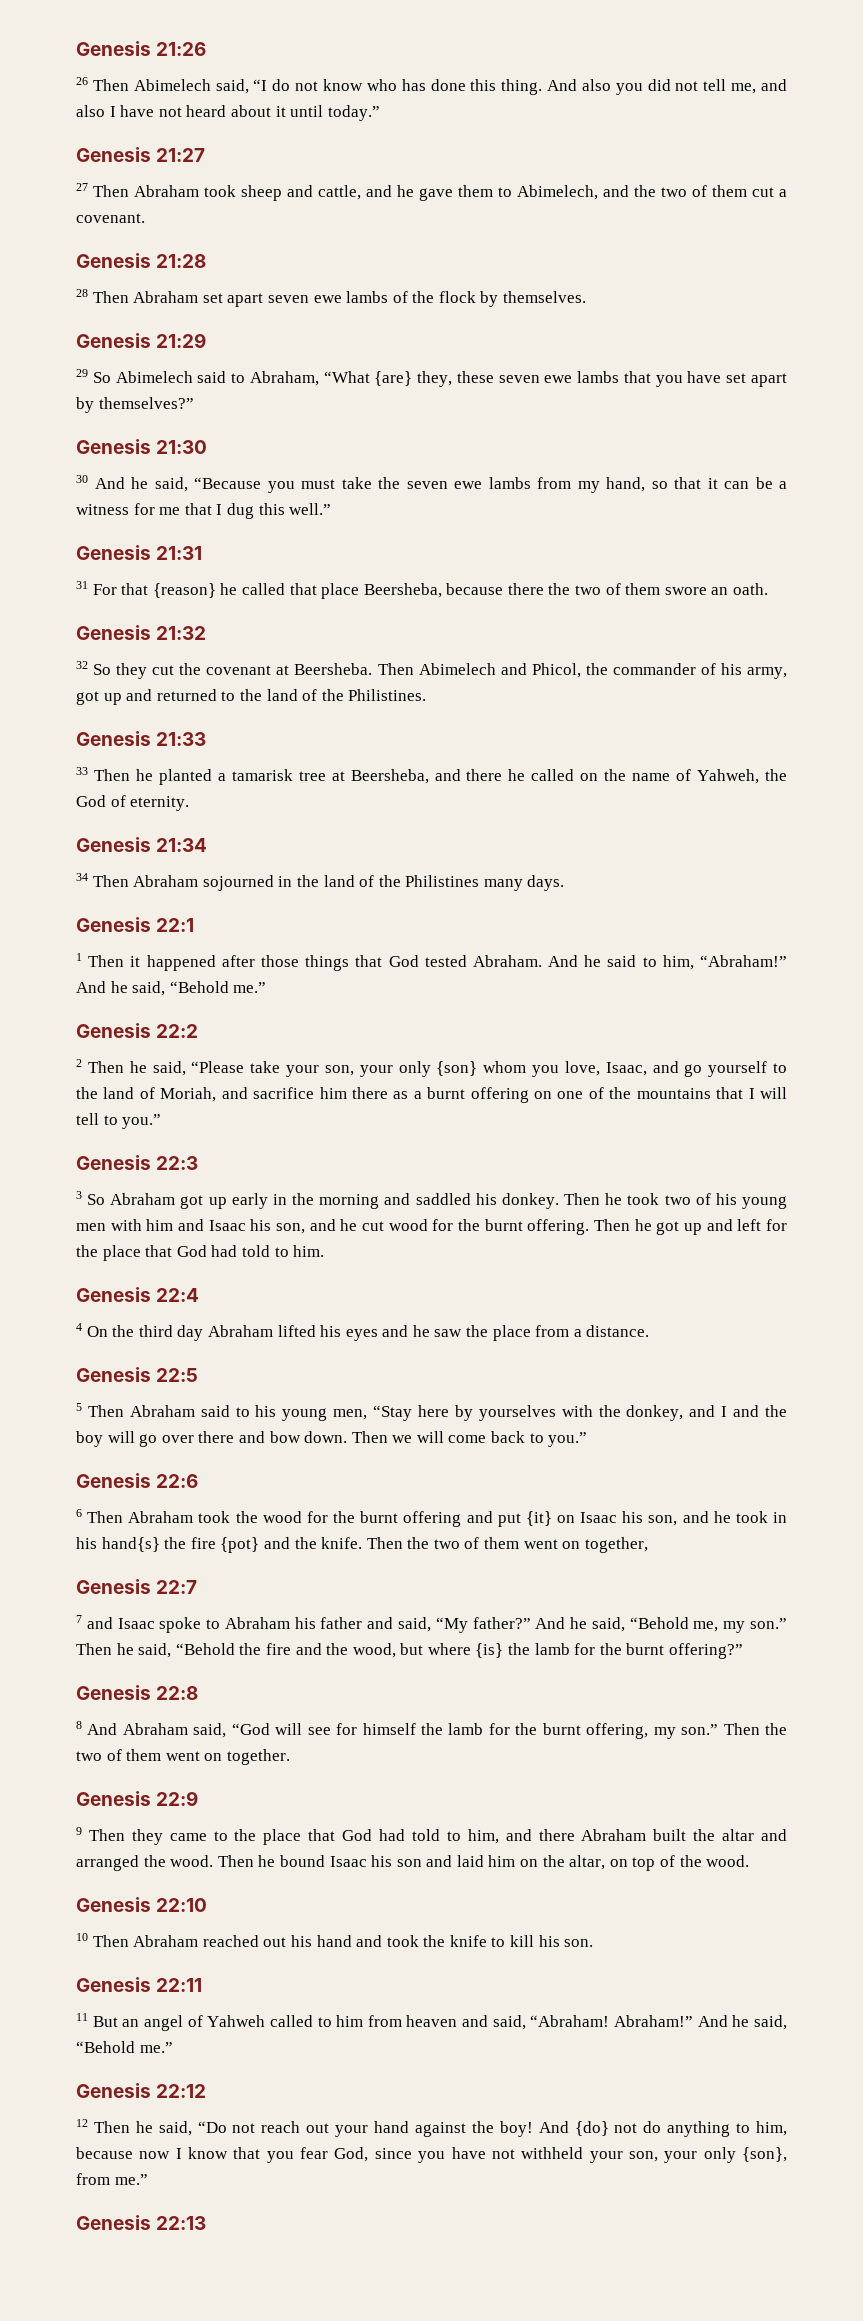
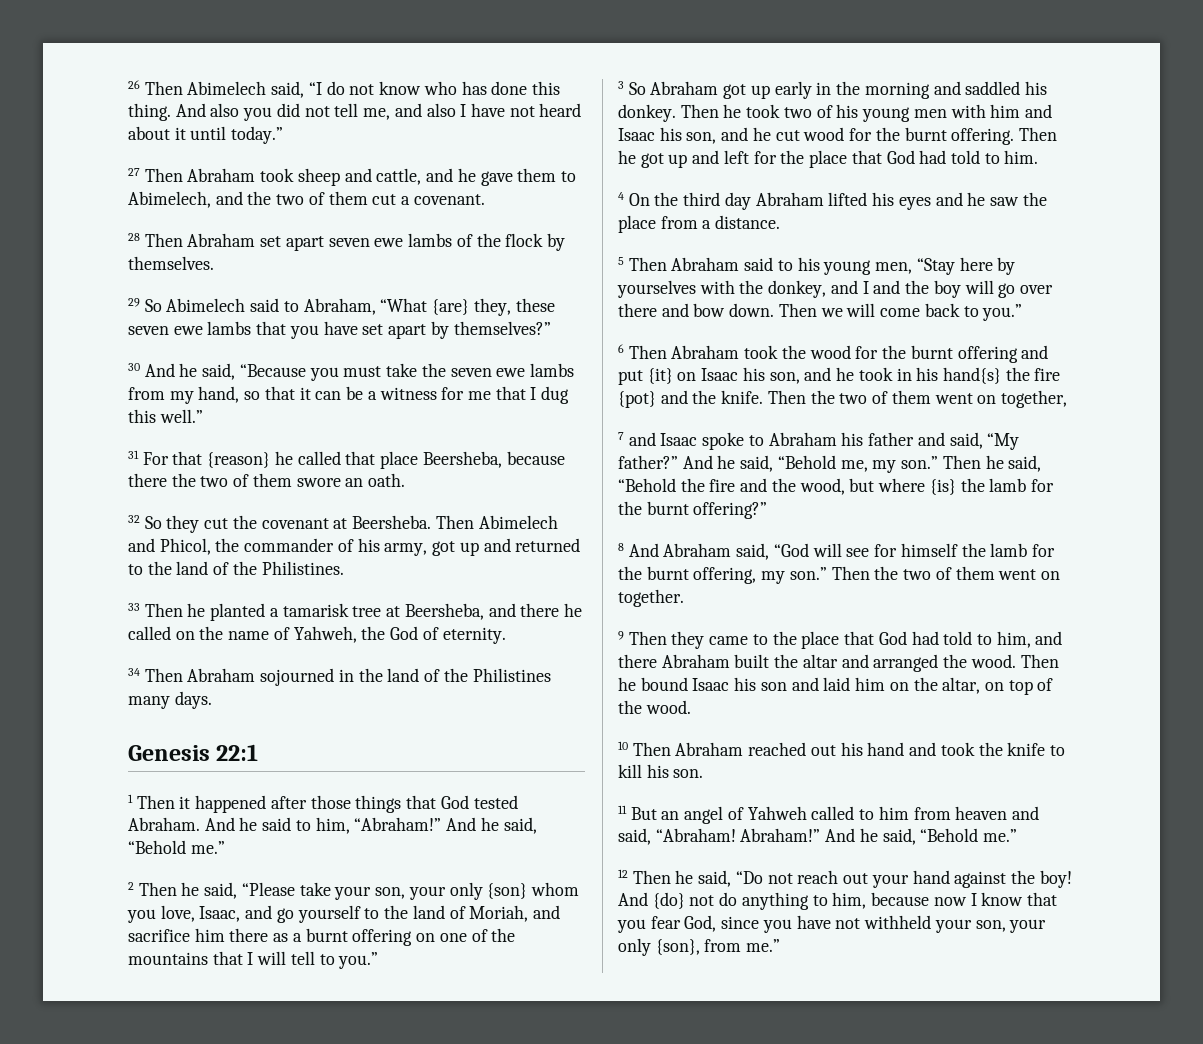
- Genesis 21:26
- Genesis 21:27
- Genesis 21:28
- Genesis 21:29
- Genesis 21:30
- Genesis 21:31
- Genesis 21:32
- Genesis 21:33
- Genesis 21:34
- Genesis 22:2
- Genesis 22:3
- Genesis 22:4
- Genesis 22:5
- Genesis 22:6
- Genesis 22:7
- Genesis 22:8
- Genesis 22:9
- Genesis 22:10
- Genesis 22:11
- Genesis 22:12
- Genesis 22:13

